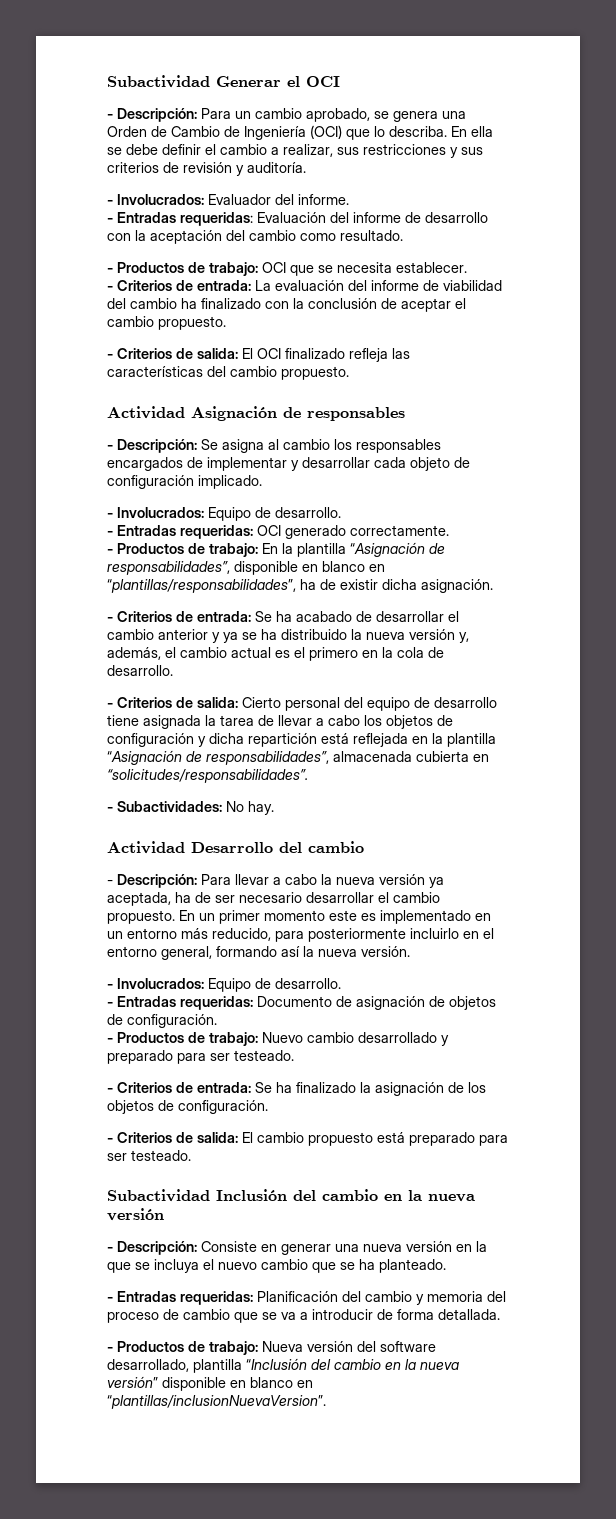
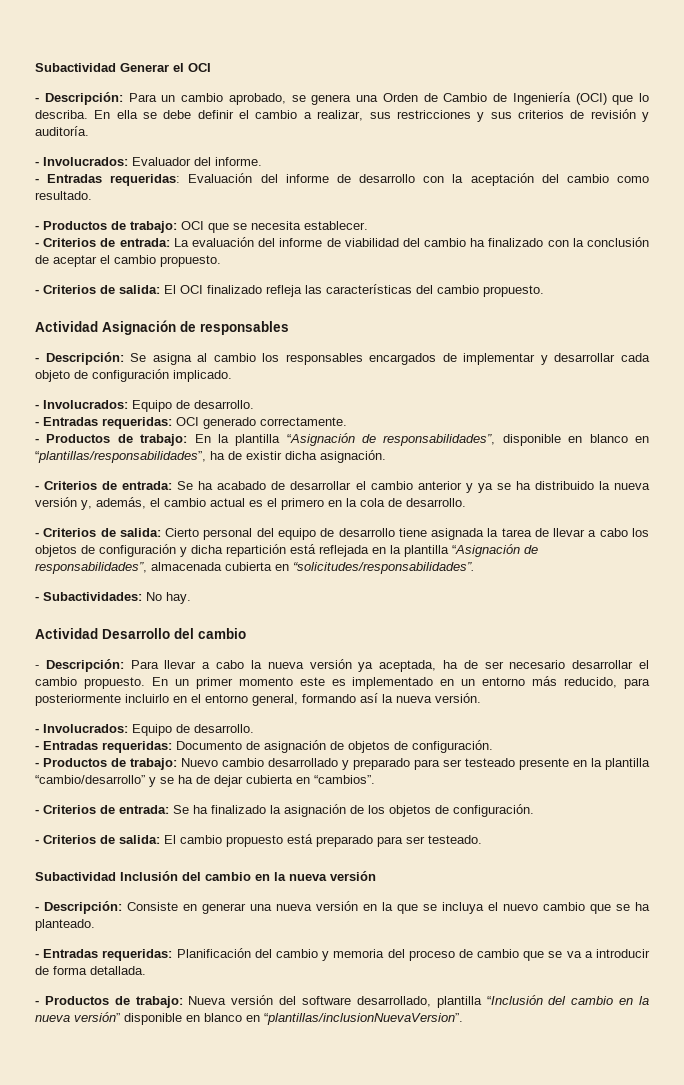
- - Productos de trabajo: Nuevo cambio desarrollado y preparado para ser testeado.
+ - Productos de trabajo: Nuevo cambio desarrollado y preparado para ser testeado presente en la plantilla “cambio/desarrollo” y se ha de dejar cubierta en “cambios”.

